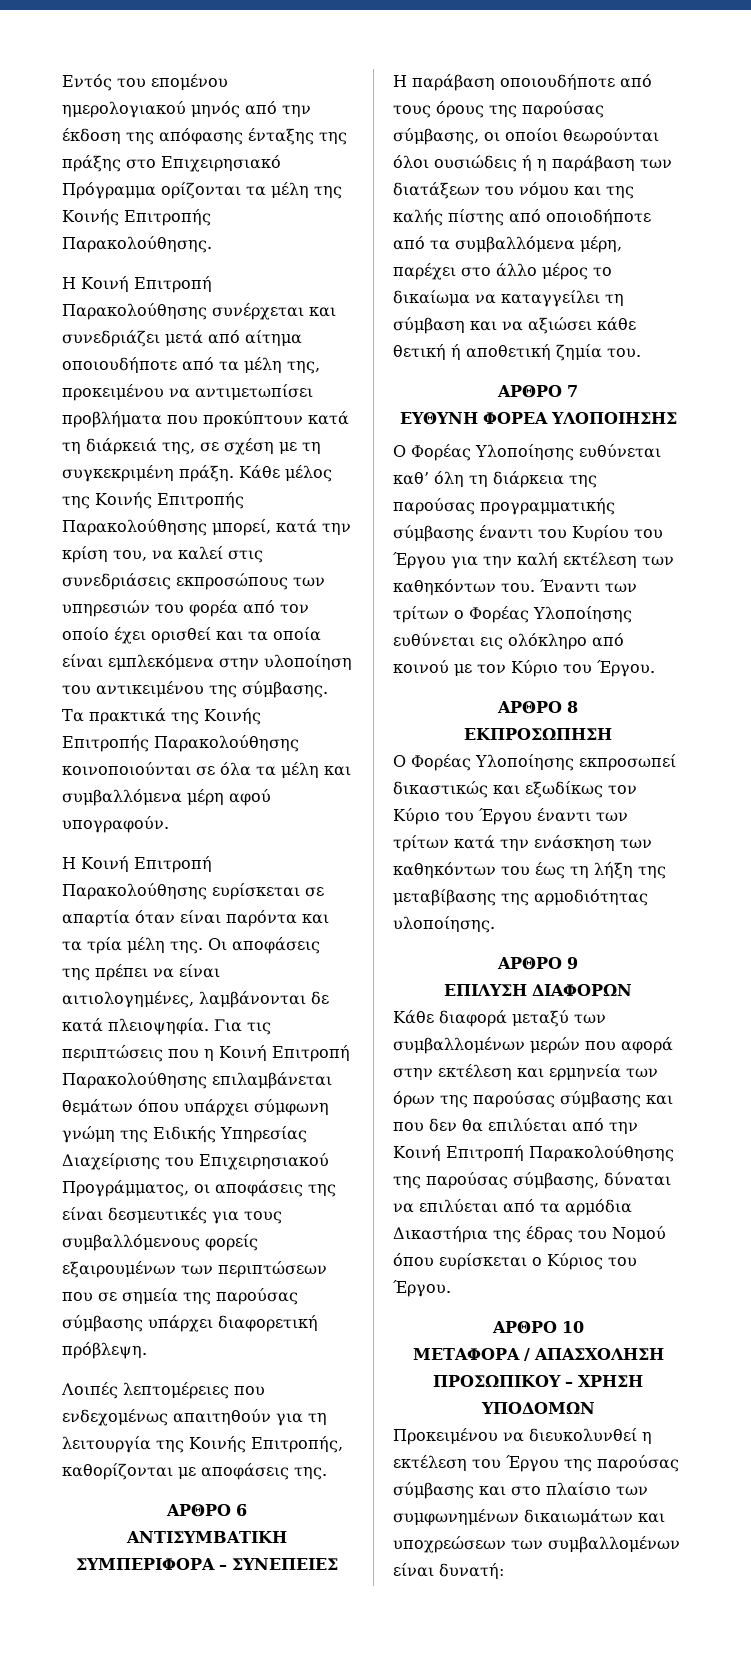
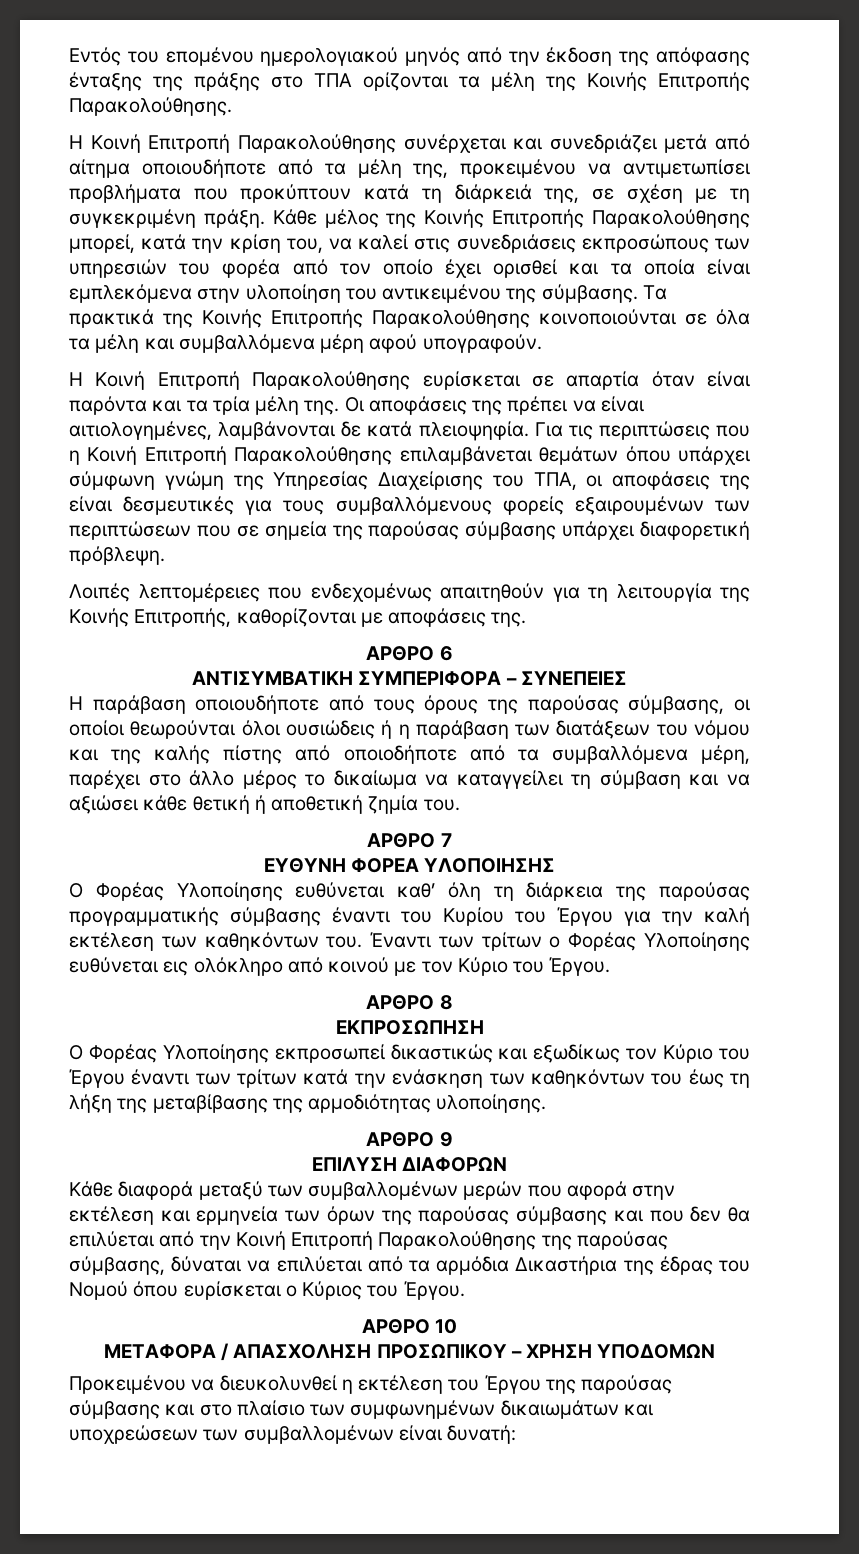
- Εντός του επομένου ημερολογιακού μηνός από την έκδοση της απόφασης ένταξης της πράξης στο Επιχειρησιακό Πρόγραμμα ορίζονται τα μέλη της Κοινής Επιτροπής Παρακολούθησης.
+ Εντός του επομένου ημερολογιακού μηνός από την έκδοση της απόφασης ένταξης της πράξης στο ΤΠΑ ορίζονται τα μέλη της Κοινής Επιτροπής Παρακολούθησης.
- Για τις περιπτώσεις που η Κοινή Επιτροπή Παρακολούθησης επιλαμβάνεται θεμάτων όπου υπάρχει σύμφωνη γνώμη της Ειδικής Υπηρεσίας Διαχείρισης του Επιχειρησιακού Προγράμματος, οι αποφάσεις της είναι δεσμευτικές για τους συμβαλλόμενους φορείς εξαιρουμένων των περιπτώσεων που σε σημεία της παρούσας σύμβασης υπάρχει διαφορετική πρόβλεψη.
+ Για τις περιπτώσεις που η Κοινή Επιτροπή Παρακολούθησης επιλαμβάνεται θεμάτων όπου υπάρχει σύμφωνη γνώμη της Υπηρεσίας Διαχείρισης του ΤΠΑ, οι αποφάσεις της είναι δεσμευτικές για τους συμβαλλόμενους φορείς εξαιρουμένων των περιπτώσεων που σε σημεία της παρούσας σύμβασης υπάρχει διαφορετική πρόβλεψη.

